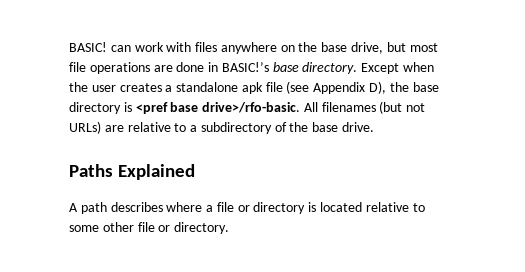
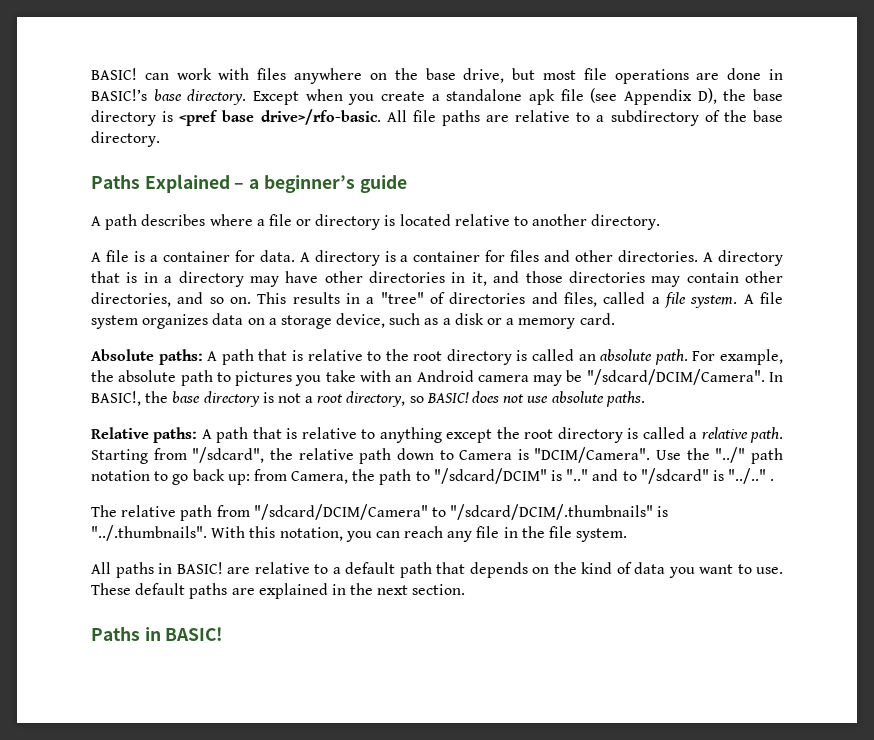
- Except when the user creates a standalone apk file (see Appendix D), the base directory is <pref base drive>/rfo-basic.
+ Except when you create a standalone apk file (see Appendix D), the base directory is <pref base drive>/rfo-basic.
- All filenames (but not URLs) are relative to a subdirectory of the base drive.
+ All file paths are relative to a subdirectory of the base directory.
- Paths Explained
+ Paths Explained – a beginner’s guide
- A path describes where a file or directory is located relative to some other file or directory.
+ A path describes where a file or directory is located relative to another directory.
+ A file is a container for data. A directory is a container for files and other directories. A directory that is in a directory may have other directories in it, and those directories may contain other directories, and so on. This results in a "tree" of directories and files, called a file system. A file system organizes data on a storage device, such as a disk or a memory card.
+ Absolute paths: A path that is relative to the root directory is called an absolute path. For example, the absolute path to pictures you take with an Android camera may be "/sdcard/DCIM/Camera". In BASIC!, the base directory is not a root directory, so BASIC! does not use absolute paths.
+ Relative paths: A path that is relative to anything except the root directory is called a relative path. Starting from "/sdcard", the relative path down to Camera is "DCIM/Camera". Use the "../" path notation to go back up: from Camera, the path to "/sdcard/DCIM" is ".." and to "/sdcard" is "../.." .
+ The relative path from "/sdcard/DCIM/Camera" to "/sdcard/DCIM/.thumbnails" is "../.thumbnails". With this notation, you can reach any file in the file system.
+ All paths in BASIC! are relative to a default path that depends on the kind of data you want to use. These default paths are explained in the next section.
+ Paths in BASIC!

